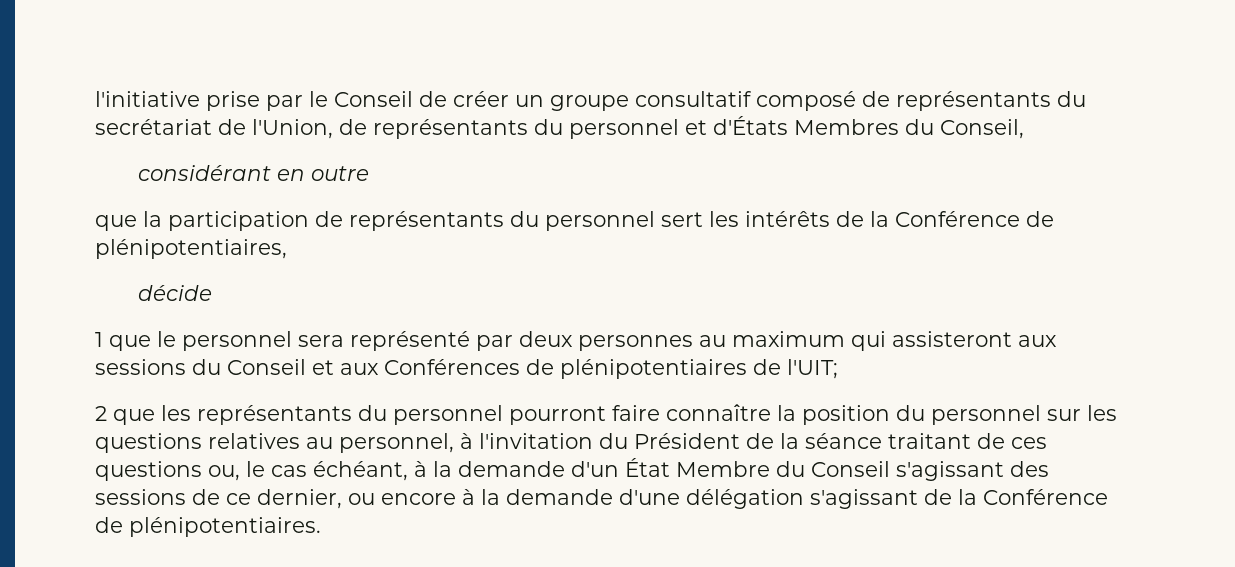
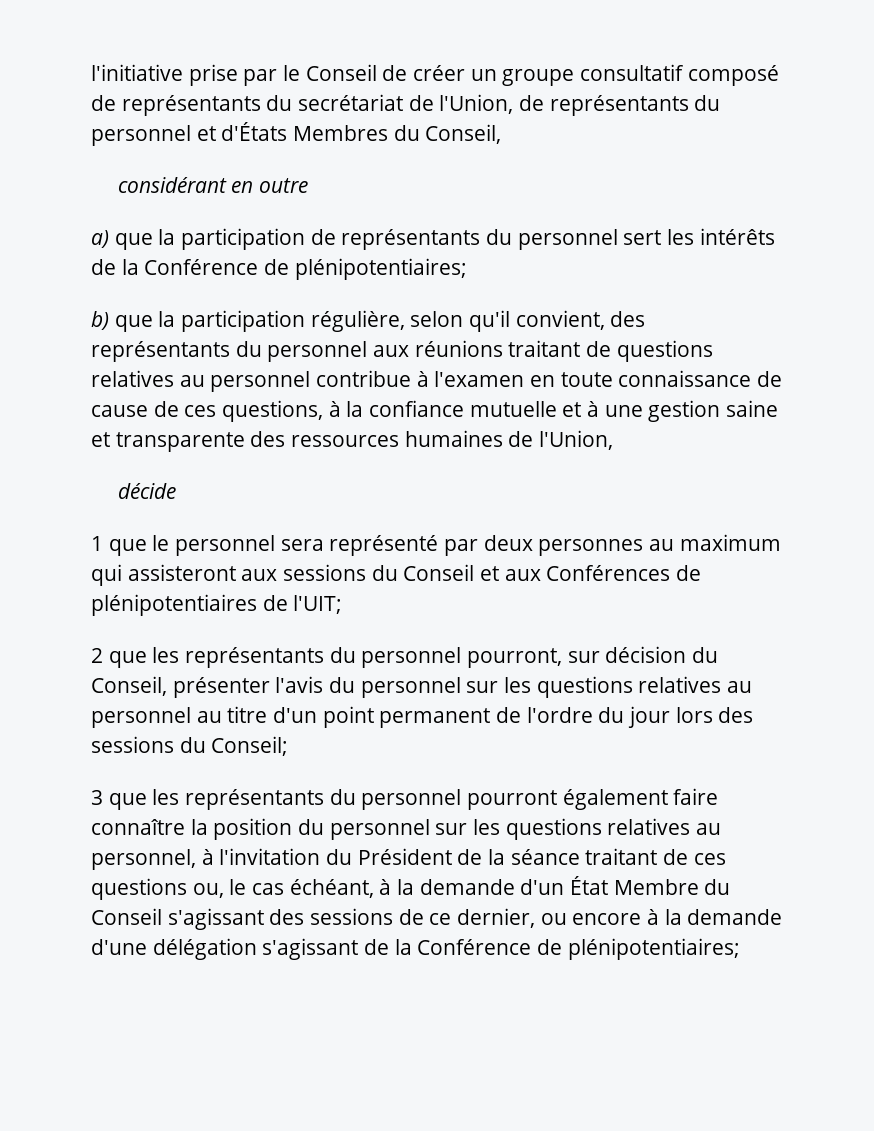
- que la participation de représentants du personnel sert les intérêts de la Conférence de plénipotentiaires,
+ a) que la participation de représentants du personnel sert les intérêts de la Conférence de plénipotentiaires;
+ b) que la participation régulière, selon qu'il convient, des représentants du personnel aux réunions traitant de questions relatives au personnel contribue à l'examen en toute connaissance de cause de ces questions, à la confiance mutuelle et à une gestion saine et transparente des ressources humaines de l'Union,
- 2 que les représentants du personnel pourront faire connaître la position du personnel sur les questions relatives au personnel, à l'invitation du Président de la séance traitant de ces questions ou, le cas échéant, à la demande d'un État Membre du Conseil s'agissant des sessions de ce dernier, ou encore à la demande d'une délégation s'agissant de la Conférence de plénipotentiaires.
+ 2 que les représentants du personnel pourront, sur décision du Conseil, présenter l'avis du personnel sur les questions relatives au personnel au titre d'un point permanent de l'ordre du jour lors des sessions du Conseil;
+ 3 que les représentants du personnel pourront également faire connaître la position du personnel sur les questions relatives au personnel, à l'invitation du Président de la séance traitant de ces questions ou, le cas échéant, à la demande d'un État Membre du Conseil s'agissant des sessions de ce dernier, ou encore à la demande d'une délégation s'agissant de la Conférence de plénipotentiaires;

